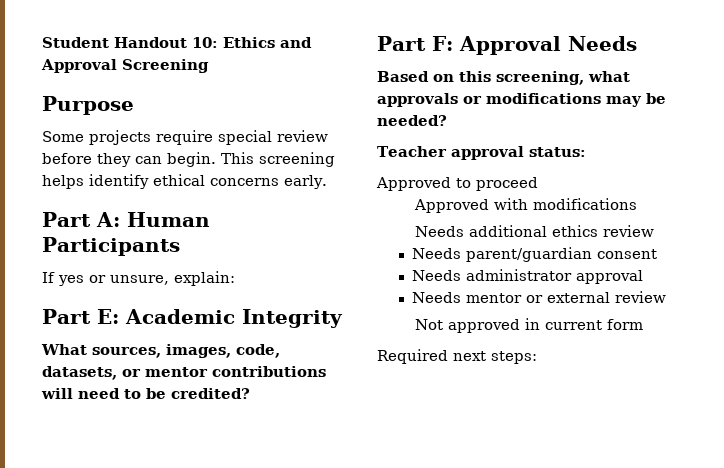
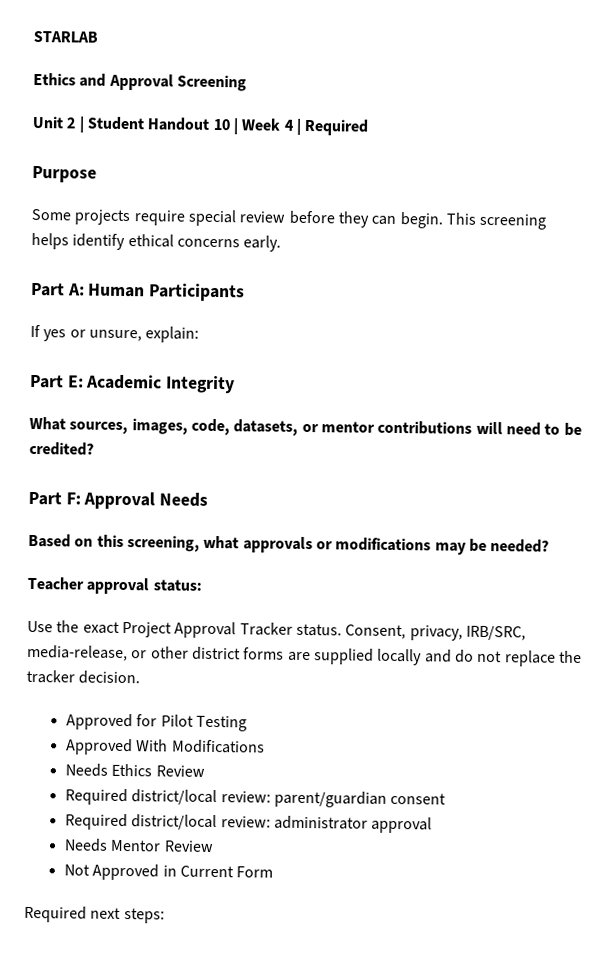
- Student Handout 10: Ethics and Approval Screening
+ STARLAB
+ Ethics and Approval Screening
+ Unit 2 | Student Handout 10 | Week 4 | Required
- Approved to proceed
- Approved with modifications
- Needs additional ethics review
- Needs parent/guardian consent
+ Use the exact Project Approval Tracker status. Consent, privacy, IRB/SRC, media-release, or other district forms are supplied locally and do not replace the tracker decision.
+ Approved for Pilot Testing
+ Approved With Modifications
+ Needs Ethics Review
+ Required district/local review: parent/guardian consent
- Needs administrator approval
+ Required district/local review: administrator approval
- Needs mentor or external review
- Not approved in current form
+ Needs Mentor Review
+ Not Approved in Current Form

